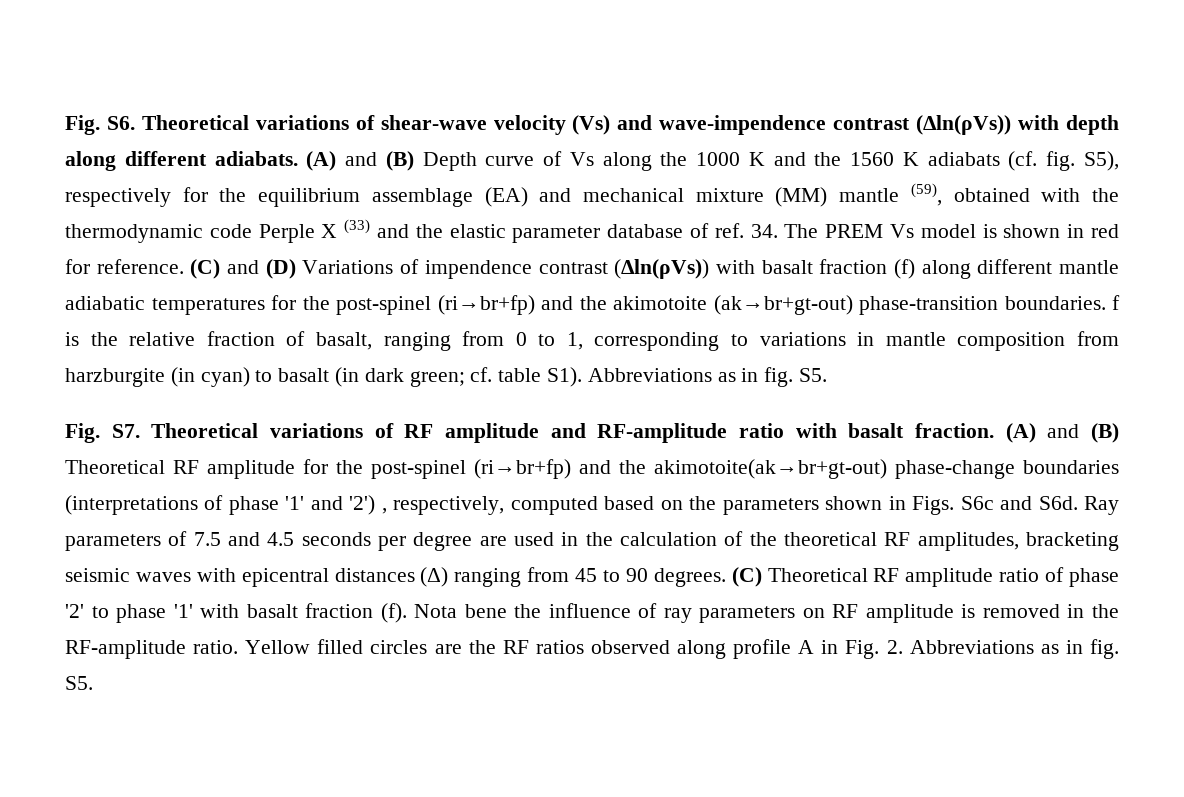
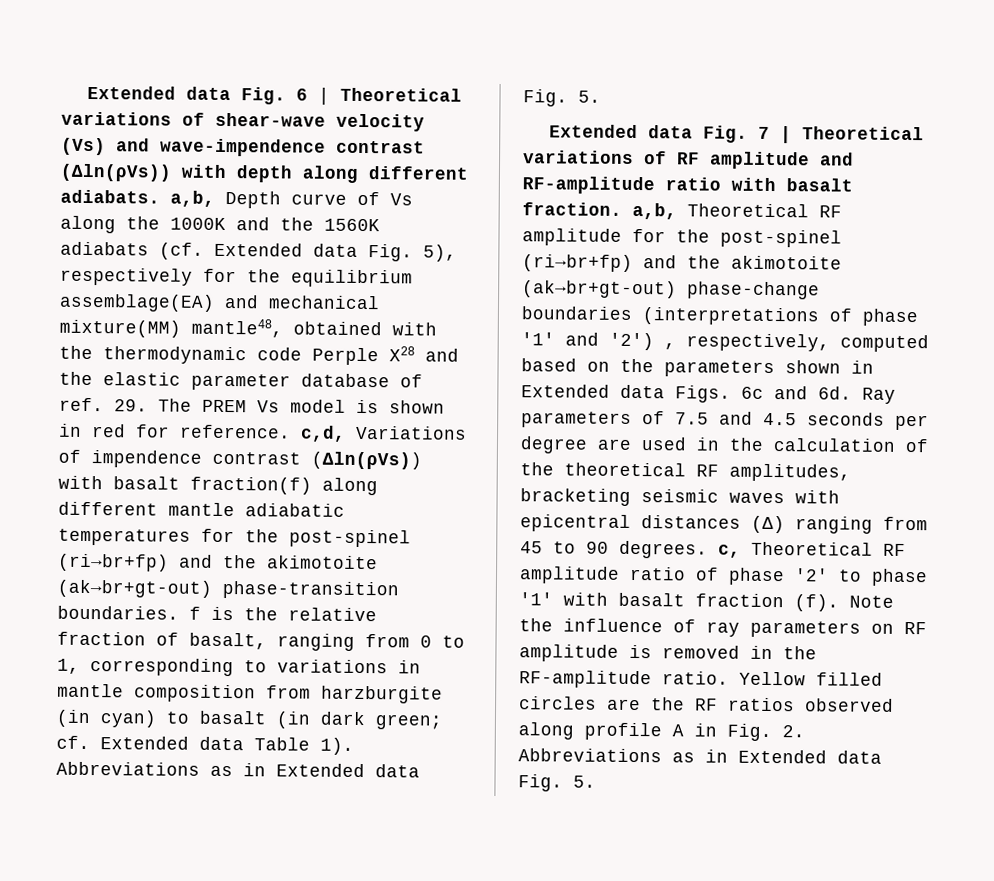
- Fig. S6. Theoretical variations of shear-wave velocity (Vs) and wave-impendence contrast (Δln(ρVs)) with depth along different adiabats. (A) and (B) Depth curve of Vs along the 1000 K and the 1560 K adiabats (cf. fig. S5), respectively for the equilibrium assemblage (EA) and mechanical mixture (MM) mantle (59), obtained with the thermodynamic code Perple X (33) and the elastic parameter database of ref. 34. The PREM Vs model is shown in red for reference. (C) and (D) Variations of impendence contrast (Δln(ρVs)) with basalt fraction (f) along different mantle adiabatic temperatures for the post-spinel (ri→br+fp) and the akimotoite (ak→br+gt-out) phase-transition boundaries. f is the relative fraction of basalt, ranging from 0 to 1, corresponding to variations in mantle composition from harzburgite (in cyan) to basalt (in dark green;
+ Extended data Fig. 6 | Theoretical variations of shear-wave velocity (Vs) and wave-impendence contrast (Δln(ρVs)) with depth along different adiabats. a,b, Depth curve of Vs along the 1000K and the 1560K adiabats (cf. Extended data Fig. 5), respectively for the equilibrium assemblage(EA) and mechanical mixture(MM) mantle48, obtained with the thermodynamic code Perple X28 and the elastic parameter database of ref. 29. The PREM Vs model is shown in red for reference. c,d, Variations of impendence contrast (Δln(ρVs)) with basalt fraction(f) along different mantle adiabatic temperatures for the post-spinel (ri→br+fp) and the akimotoite (ak→br+gt-out) phase-transition boundaries. f is the relative fraction of basalt, ranging from 0 to 1, corresponding to variations in mantle composition from harzburgite (in cyan) to basalt (in dark green;
- cf. table S1). Abbreviations as in fig. S5.
- Fig. S7. Theoretical variations of RF amplitude and RF-amplitude ratio with basalt fraction. (A) and (B) Theoretical RF amplitude for the post-spinel (ri→br+fp) and the akimotoite(ak→br+gt-out) phase-change boundaries (interpretations of phase '1' and '2') , respectively, computed based on the parameters shown in Figs. S6c and S6d. Ray parameters of 7.5 and 4.5 seconds per degree are used in the calculation of the theoretical RF amplitudes, bracketing seismic waves with epicentral distances (Δ) ranging from 45 to 90 degrees. (C) Theoretical RF amplitude ratio of phase '2' to phase '1' with basalt fraction (f).
+ cf. Extended data Table 1). Abbreviations as in Extended data Fig. 5.
+ Extended data Fig. 7 | Theoretical variations of RF amplitude and RF-amplitude ratio with basalt fraction. a,b, Theoretical RF amplitude for the post-spinel (ri→br+fp) and the akimotoite (ak→br+gt-out) phase-change boundaries (interpretations of phase '1' and '2') , respectively, computed based on the parameters shown in Extended data Figs. 6c and 6d. Ray parameters of 7.5 and 4.5 seconds per degree are used in the calculation of the theoretical RF amplitudes, bracketing seismic waves with epicentral distances (Δ) ranging from 45 to 90 degrees. c, Theoretical RF amplitude ratio of phase '2' to phase '1' with basalt fraction (f).
- Nota bene the influence of ray parameters on RF amplitude is removed in the RF-amplitude ratio.
+ Note the influence of ray parameters on RF amplitude is removed in the RF-amplitude ratio.
- Yellow filled circles are the RF ratios observed along profile A in Fig. 2. Abbreviations as in fig. S5.
+ Yellow filled circles are the RF ratios observed along profile A in Fig. 2. Abbreviations as in Extended data Fig. 5.

